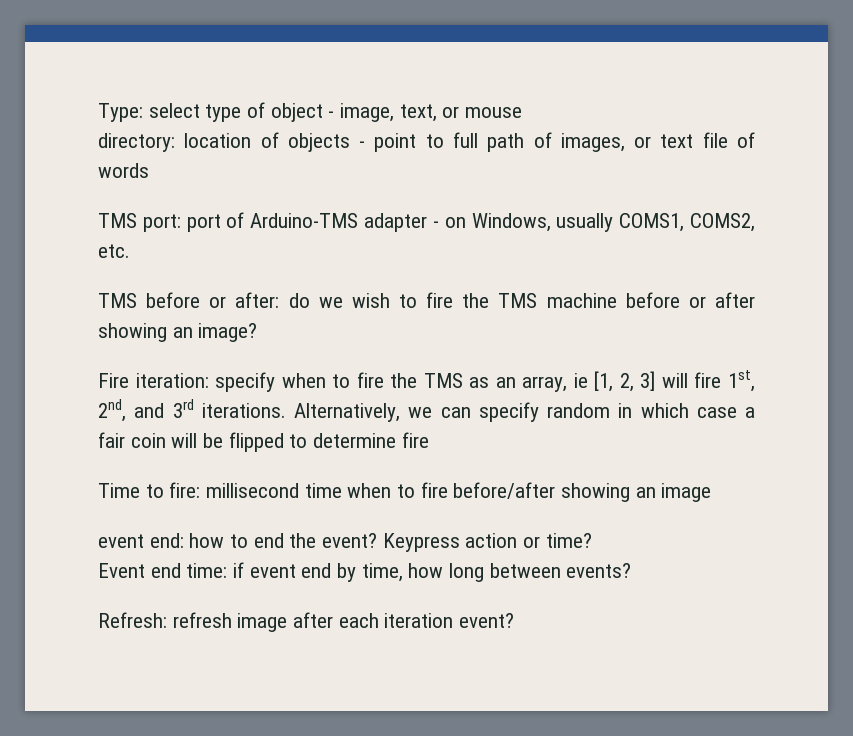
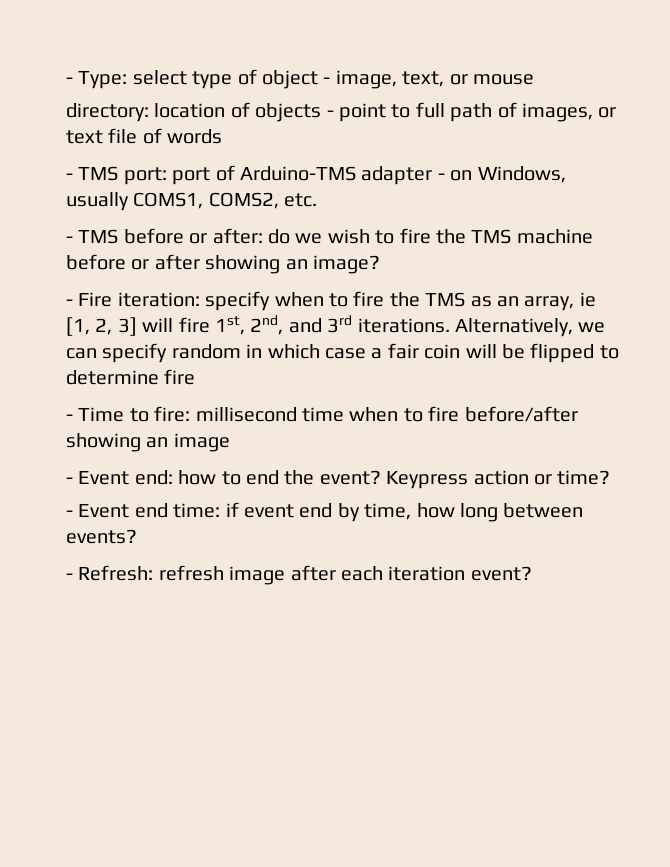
- Type: select type of object - image, text, or mouse
+ - Type: select type of object - image, text, or mouse
- TMS port: port of Arduino-TMS adapter - on Windows, usually COMS1, COMS2, etc.
+ - TMS port: port of Arduino-TMS adapter - on Windows, usually COMS1, COMS2, etc.
- TMS before or after: do we wish to fire the TMS machine before or after showing an image?
+ - TMS before or after: do we wish to fire the TMS machine before or after showing an image?
- Fire iteration: specify when to fire the TMS as an array, ie [1, 2, 3] will fire 1st, 2nd, and 3rd iterations.
+ - Fire iteration: specify when to fire the TMS as an array, ie [1, 2, 3] will fire 1st, 2nd, and 3rd iterations.
- Time to fire: millisecond time when to fire before/after showing an image
+ - Time to fire: millisecond time when to fire before/after showing an image
- event end: how to end the event?
+ - Event end: how to end the event?
- Event end time: if event end by time, how long between events?
+ - Event end time: if event end by time, how long between events?
- Refresh: refresh image after each iteration event?
+ - Refresh: refresh image after each iteration event?

